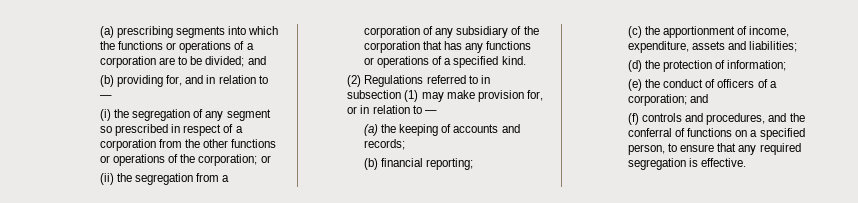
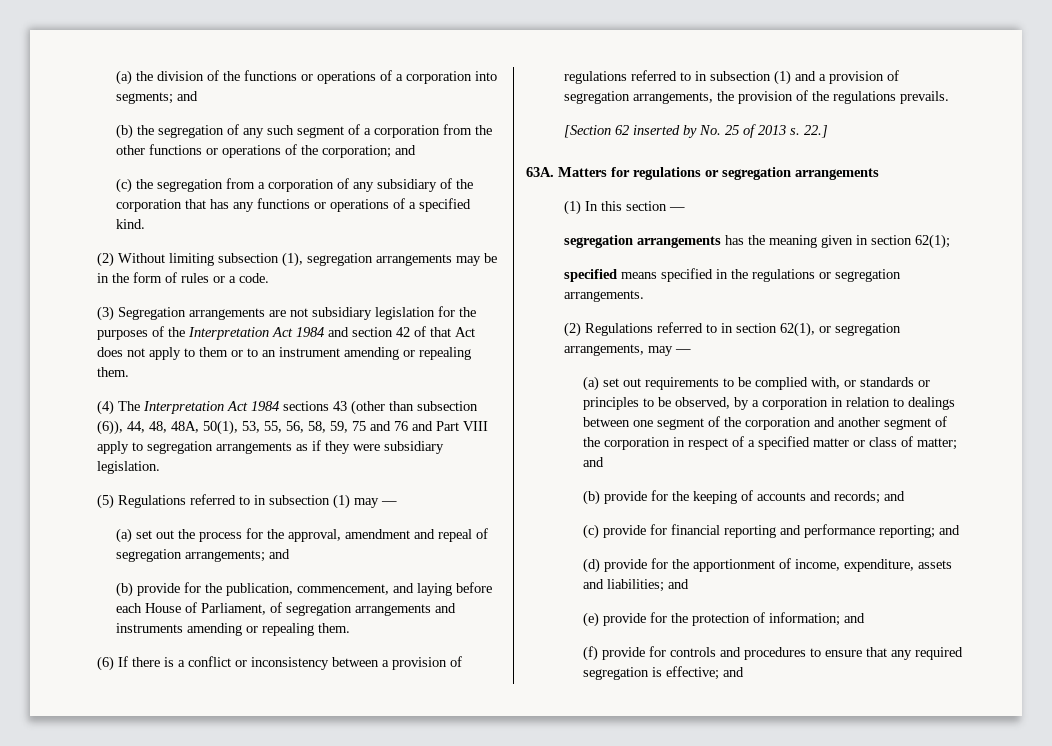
- (a) prescribing segments into which the functions or operations of a corporation are to be divided; and
- (b) providing for, and in relation to —
- (i) the segregation of any segment so prescribed in respect of a corporation from the other functions or operations of the corporation; or
- (ii) the segregation from a corporation of any subsidiary of the corporation that has any functions or operations of a specified kind.
+ (a) the division of the functions or operations of a corporation into segments; and
+ (b) the segregation of any such segment of a corporation from the other functions or operations of the corporation; and
+ (c) the segregation from a corporation of any subsidiary of the corporation that has any functions or operations of a specified kind.
- (2) Regulations referred to in subsection (1) may make provision for, or in relation to —
- (a) the keeping of accounts and records;
- (b) financial reporting;
- (c) the apportionment of income, expenditure, assets and liabilities;
- (d) the protection of information;
- (e) the conduct of officers of a corporation; and
- (f) controls and procedures, and the conferral of functions on a specified person, to ensure that any required segregation is effective.
+ (2) Without limiting subsection (1), segregation arrangements may be in the form of rules or a code.
+ (3) Segregation arrangements are not subsidiary legislation for the purposes of the Interpretation Act 1984 and section 42 of that Act does not apply to them or to an instrument amending or repealing them.
+ (4) The Interpretation Act 1984 sections 43 (other than subsection (6)), 44, 48, 48A, 50(1), 53, 55, 56, 58, 59, 75 and 76 and Part VIII apply to segregation arrangements as if they were subsidiary legislation.
+ (5) Regulations referred to in subsection (1) may —
+ (a) set out the process for the approval, amendment and repeal of segregation arrangements; and
+ (b) provide for the publication, commencement, and laying before each House of Parliament, of segregation arrangements and instruments amending or repealing them.
+ (6) If there is a conflict or inconsistency between a provision of regulations referred to in subsection (1) and a provision of segregation arrangements, the provision of the regulations prevails.
+ [Section 62 inserted by No. 25 of 2013 s. 22.]
+ 63A. Matters for regulations or segregation arrangements
+ (1) In this section —
+ segregation arrangements has the meaning given in section 62(1);
+ specified means specified in the regulations or segregation arrangements.
+ (2) Regulations referred to in section 62(1), or segregation arrangements, may —
+ (a) set out requirements to be complied with, or standards or principles to be observed, by a corporation in relation to dealings between one segment of the corporation and another segment of the corporation in respect of a specified matter or class of matter; and
+ (b) provide for the keeping of accounts and records; and
+ (c) provide for financial reporting and performance reporting; and
+ (d) provide for the apportionment of income, expenditure, assets and liabilities; and
+ (e) provide for the protection of information; and
+ (f) provide for controls and procedures to ensure that any required segregation is effective; and

